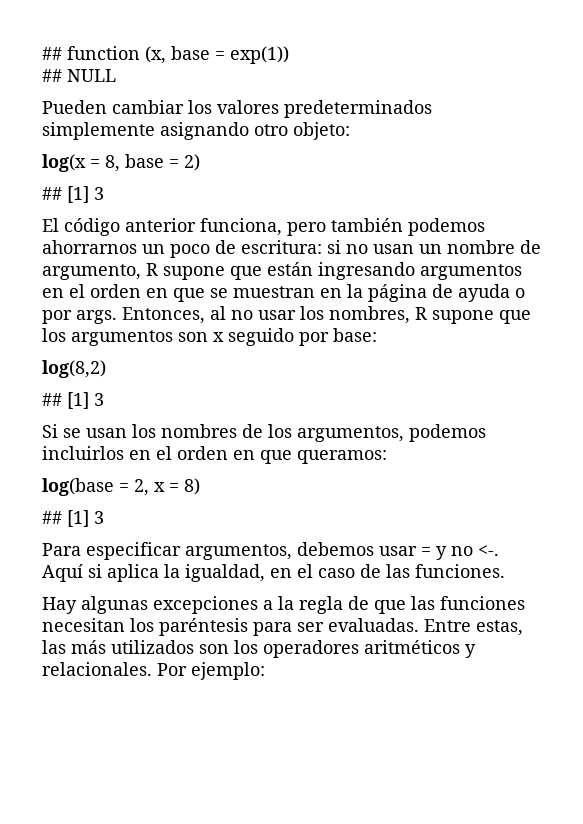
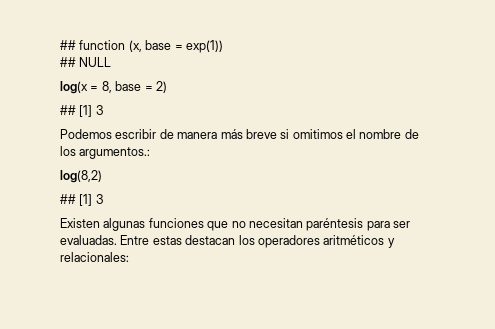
- Pueden cambiar los valores predeterminados simplemente asignando otro objeto:
- El código anterior funciona, pero también podemos ahorrarnos un poco de escritura: si no usan un nombre de argumento, R supone que están ingresando argumentos en el orden en que se muestran en la página de ayuda o por args. Entonces, al no usar los nombres, R supone que los argumentos son x seguido por base:
+ Podemos escribir de manera más breve si omitimos el nombre de los argumentos.:
  log(8,2)
  ## [1] 3
- Si se usan los nombres de los argumentos, podemos incluirlos en el orden en que queramos:
- log(base = 2, x = 8)
- ## [1] 3
- Para especificar argumentos, debemos usar = y no <-. Aquí si aplica la igualdad, en el caso de las funciones.
- Hay algunas excepciones a la regla de que las funciones necesitan los paréntesis para ser evaluadas.
+ Existen algunas funciones que no necesitan paréntesis para ser evaluadas.
- Entre estas, las más utilizados son los operadores aritméticos y relacionales. Por ejemplo:
+ Entre estas destacan los operadores aritméticos y relacionales:

